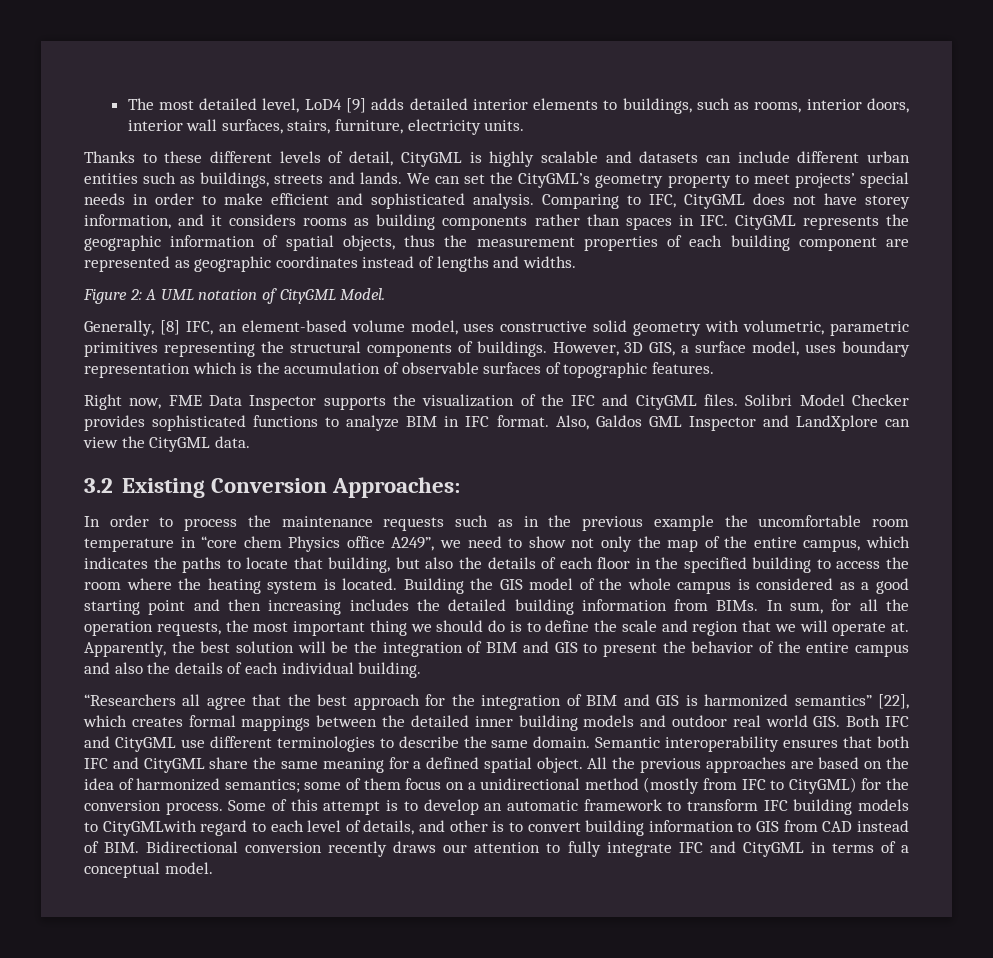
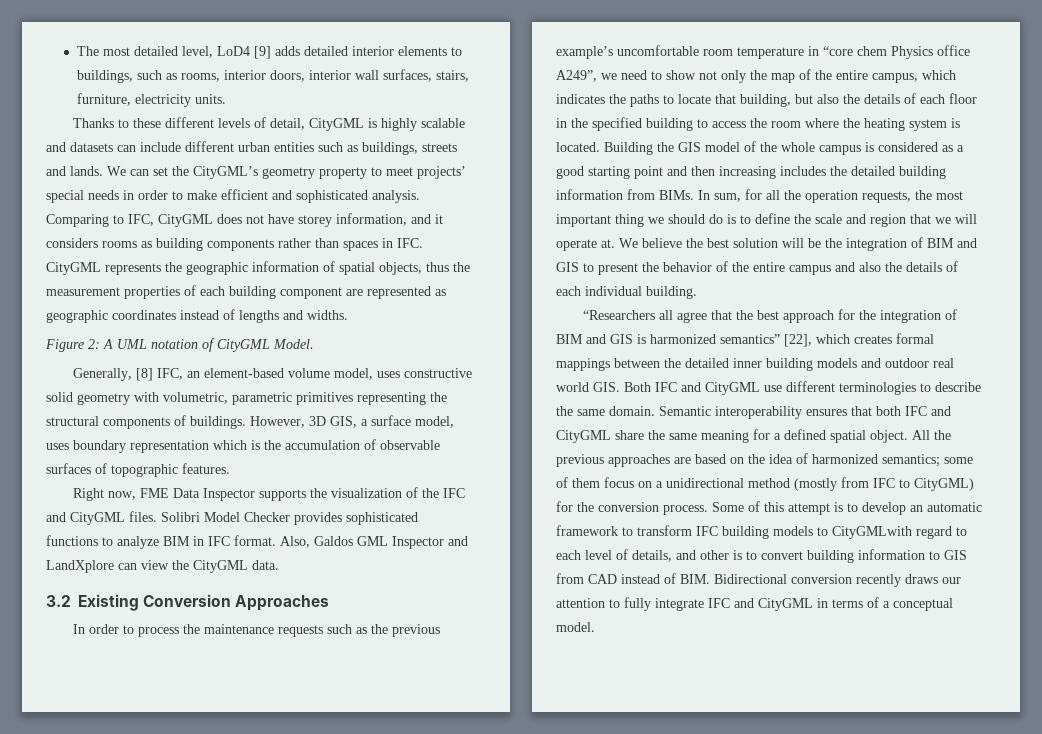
- 3.2 Existing Conversion Approaches:
+ 3.2 Existing Conversion Approaches
- In order to process the maintenance requests such as in the previous example the uncomfortable room temperature in “core chem Physics office A249”, we need to show not only the map of the entire campus, which indicates the paths to locate that building, but also the details of each floor in the specified building to access the room where the heating system is located.
+ In order to process the maintenance requests such as the previous example’s uncomfortable room temperature in “core chem Physics office A249”, we need to show not only the map of the entire campus, which indicates the paths to locate that building, but also the details of each floor in the specified building to access the room where the heating system is located.
- Apparently, the best solution will be the integration of BIM and GIS to present the behavior of the entire campus and also the details of each individual building.
+ We believe the best solution will be the integration of BIM and GIS to present the behavior of the entire campus and also the details of each individual building.

